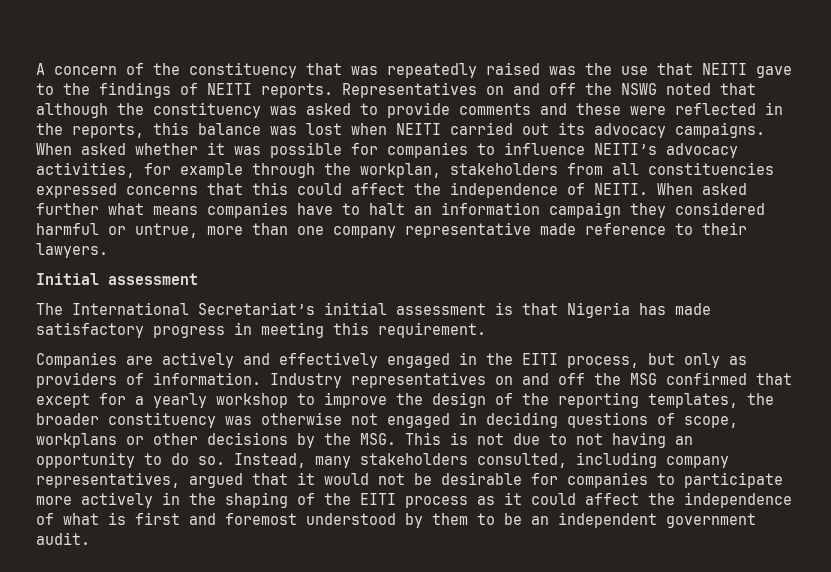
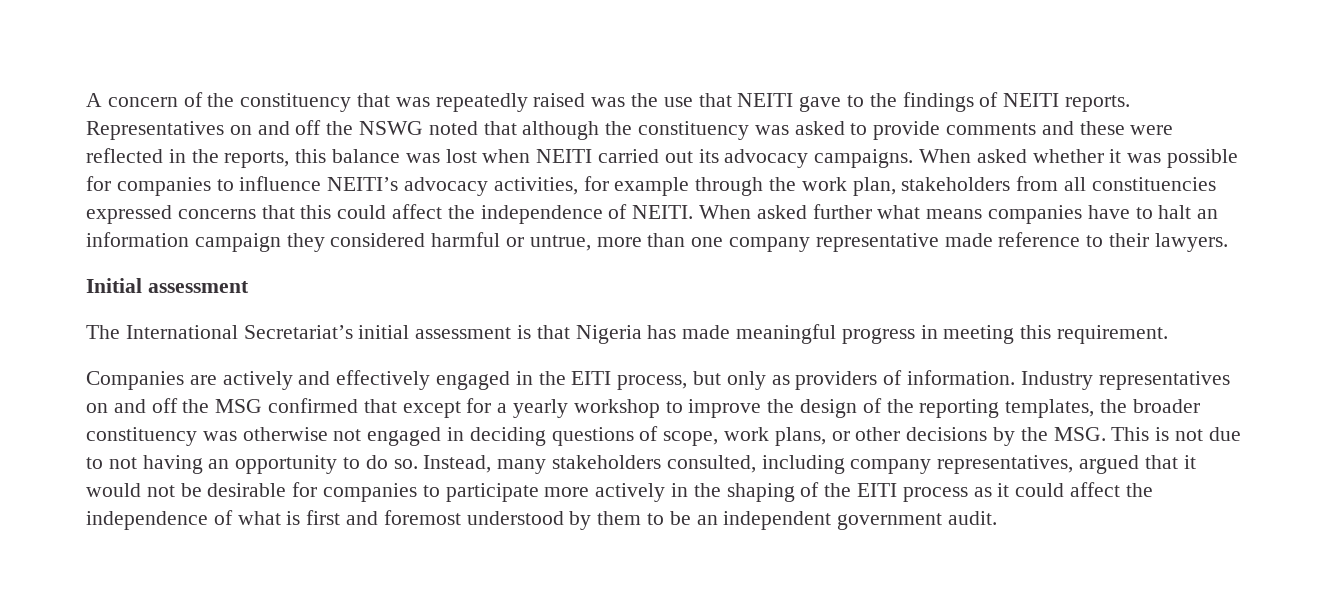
- When asked whether it was possible for companies to influence NEITI’s advocacy activities, for example through the workplan, stakeholders from all constituencies expressed concerns that this could affect the independence of NEITI.
+ When asked whether it was possible for companies to influence NEITI’s advocacy activities, for example through the work plan, stakeholders from all constituencies expressed concerns that this could affect the independence of NEITI.
- The International Secretariat’s initial assessment is that Nigeria has made satisfactory progress in meeting this requirement.
+ The International Secretariat’s initial assessment is that Nigeria has made meaningful progress in meeting this requirement.
- Industry representatives on and off the MSG confirmed that except for a yearly workshop to improve the design of the reporting templates, the broader constituency was otherwise not engaged in deciding questions of scope, workplans or other decisions by the MSG. This is not due to not having an opportunity to do so.
+ Industry representatives on and off the MSG confirmed that except for a yearly workshop to improve the design of the reporting templates, the broader constituency was otherwise not engaged in deciding questions of scope, work plans, or other decisions by the MSG. This is not due to not having an opportunity to do so.

